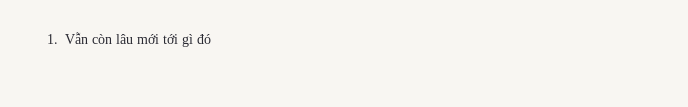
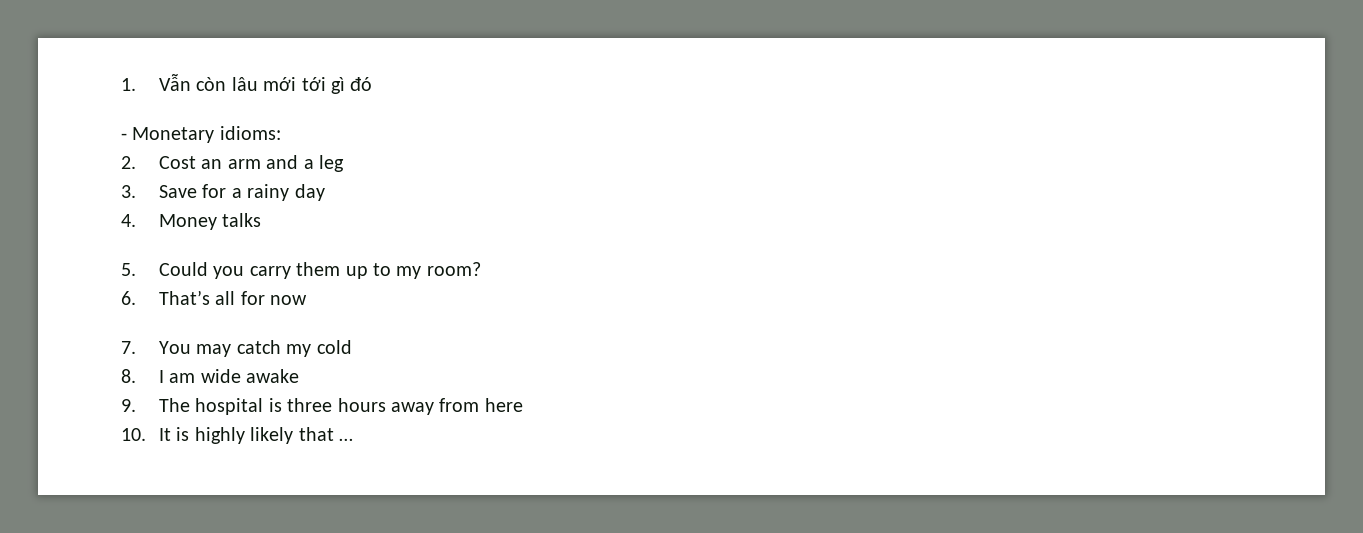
+ - Monetary idioms:
+ 2. Cost an arm and a leg
+ 3. Save for a rainy day
+ 4. Money talks
+ 5. Could you carry them up to my room?
+ 6. That’s all for now
+ 7. You may catch my cold
+ 8. I am wide awake
+ 9. The hospital is three hours away from here
+ 10. It is highly likely that …

